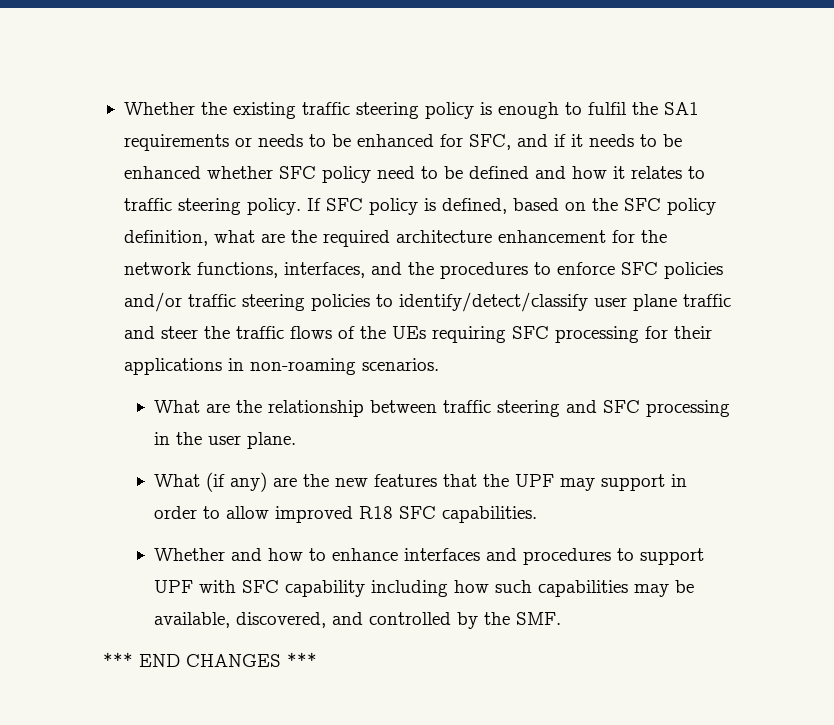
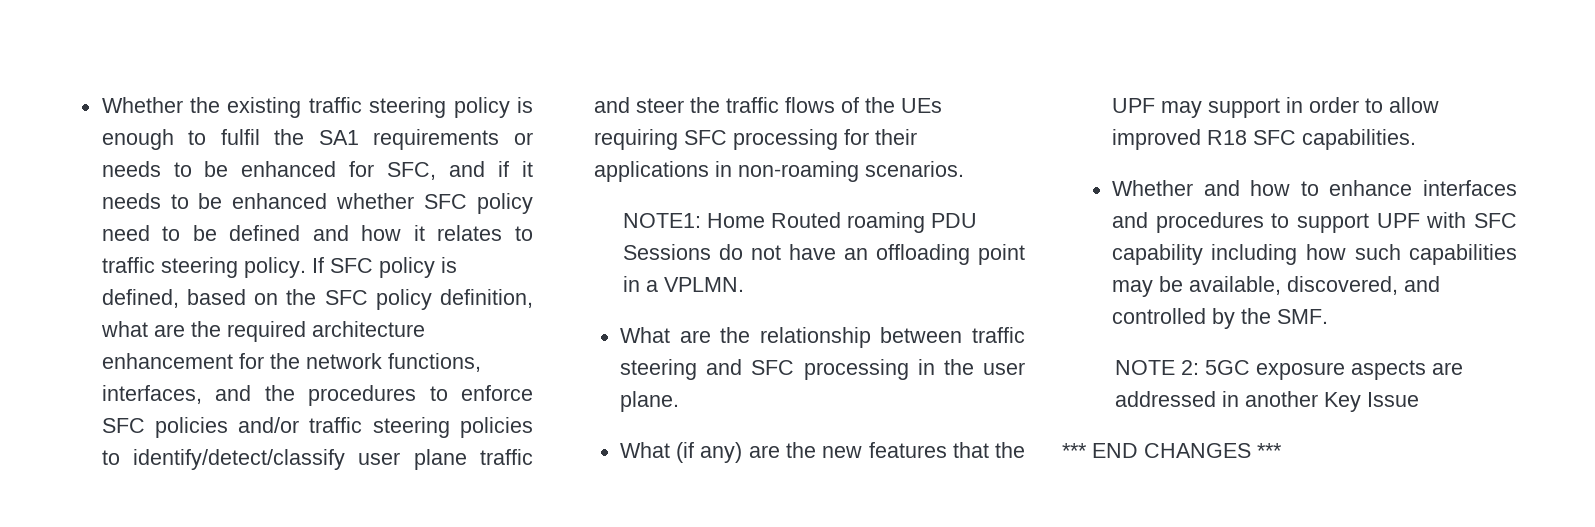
+ NOTE1: Home Routed roaming PDU Sessions do not have an offloading point in a VPLMN.
+ NOTE 2: 5GC exposure aspects are addressed in another Key Issue

